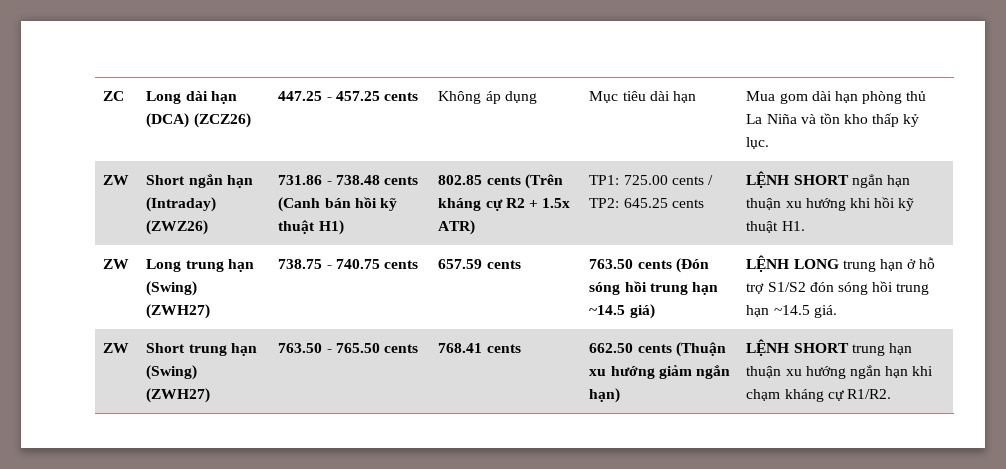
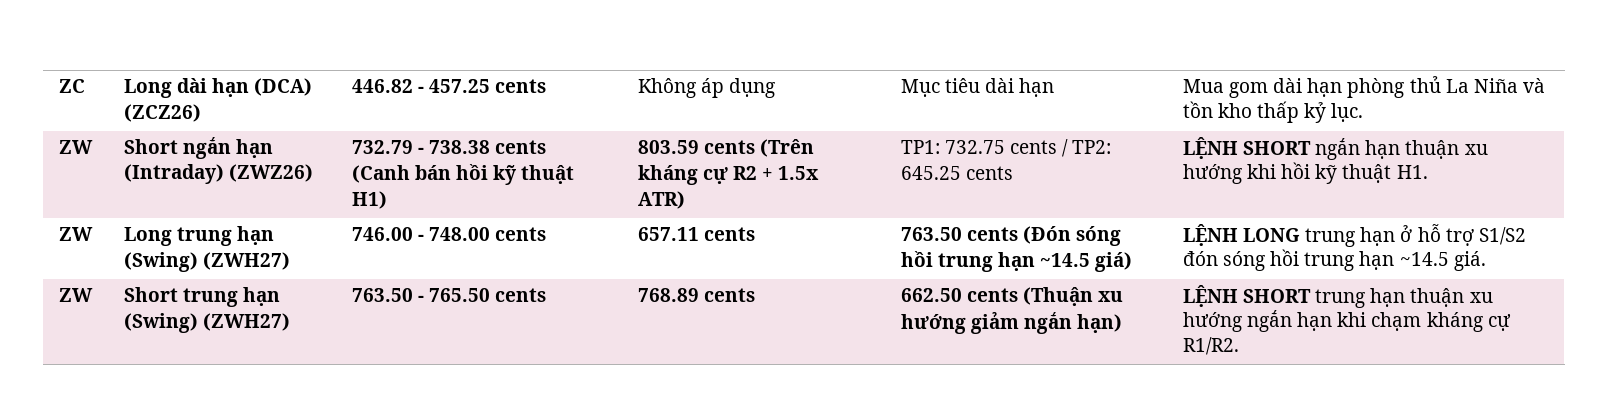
- ZC | Long dài hạn (DCA) (ZCZ26) | 447.25 - 457.25 cents | Không áp dụng | Mục tiêu dài hạn | Mua gom dài hạn phòng thủ La Niña và tồn kho thấp kỷ lục.
+ ZC | Long dài hạn (DCA) (ZCZ26) | 446.82 - 457.25 cents | Không áp dụng | Mục tiêu dài hạn | Mua gom dài hạn phòng thủ La Niña và tồn kho thấp kỷ lục.
- 731.86 - 738.48 cents (Canh bán hồi kỹ thuật H1)
+ 732.79 - 738.38 cents (Canh bán hồi kỹ thuật H1)
- 802.85 cents (Trên kháng cự R2 + 1.5x ATR)
+ 803.59 cents (Trên kháng cự R2 + 1.5x ATR)
- TP1: 725.00 cents / TP2: 645.25 cents
+ TP1: 732.75 cents / TP2: 645.25 cents
- ZW | Long trung hạn (Swing) (ZWH27) | 738.75 - 740.75 cents | 657.59 cents | 763.50 cents (Đón sóng hồi trung hạn ~14.5 giá) | LỆNH LONG trung hạn ở hỗ trợ S1/S2 đón sóng hồi trung hạn ~14.5 giá.
+ ZW | Long trung hạn (Swing) (ZWH27) | 746.00 - 748.00 cents | 657.11 cents | 763.50 cents (Đón sóng hồi trung hạn ~14.5 giá) | LỆNH LONG trung hạn ở hỗ trợ S1/S2 đón sóng hồi trung hạn ~14.5 giá.
- ZW | Short trung hạn (Swing) (ZWH27) | 763.50 - 765.50 cents | 768.41 cents | 662.50 cents (Thuận xu hướng giảm ngắn hạn) | LỆNH SHORT trung hạn thuận xu hướng ngắn hạn khi chạm kháng cự R1/R2.
+ ZW | Short trung hạn (Swing) (ZWH27) | 763.50 - 765.50 cents | 768.89 cents | 662.50 cents (Thuận xu hướng giảm ngắn hạn) | LỆNH SHORT trung hạn thuận xu hướng ngắn hạn khi chạm kháng cự R1/R2.

